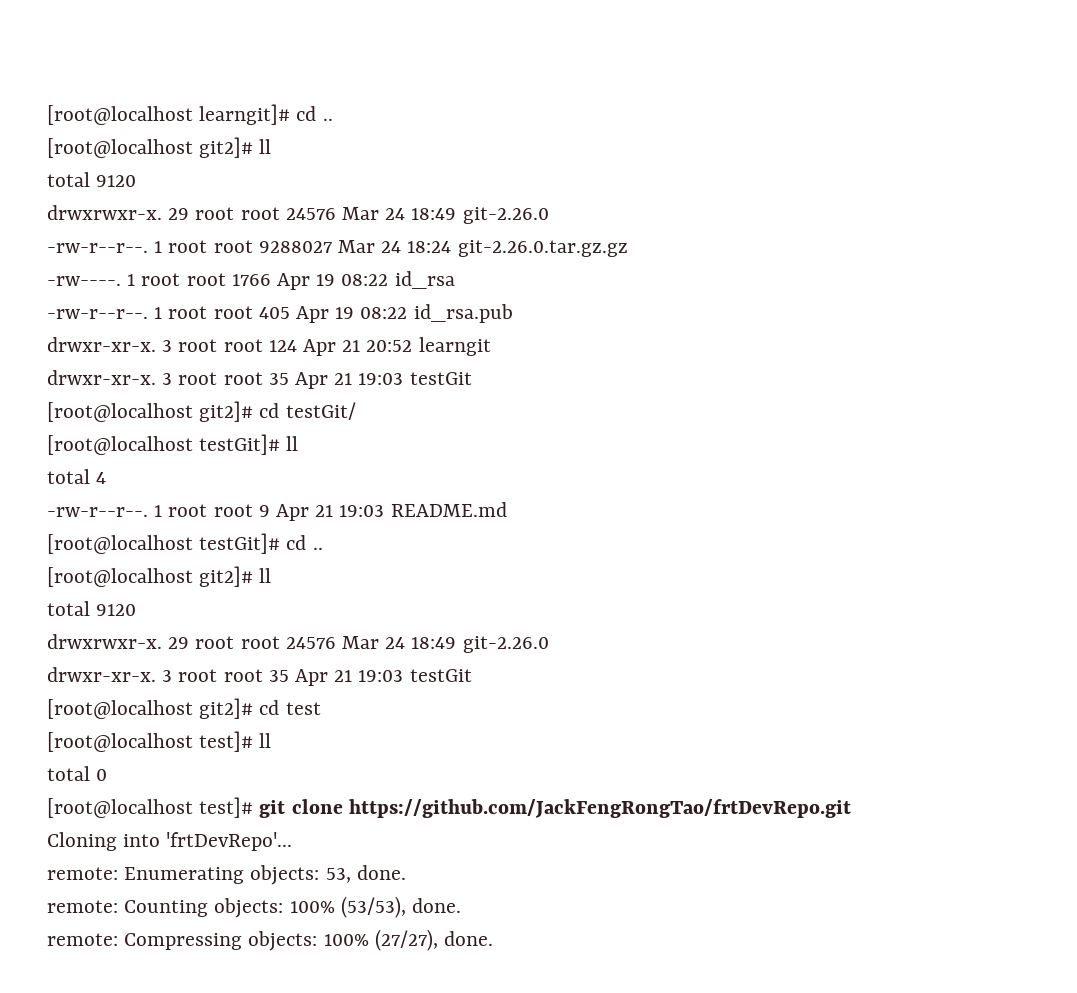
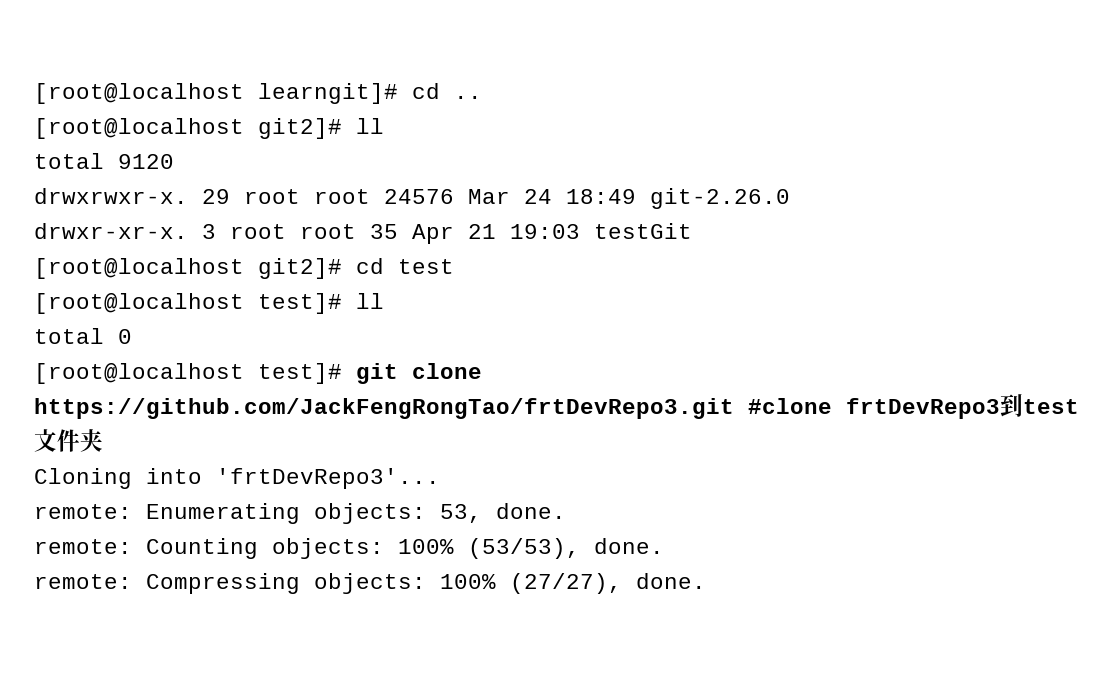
- -rw-r--r--. 1 root root 9288027 Mar 24 18:24 git-2.26.0.tar.gz.gz
- -rw----. 1 root root 1766 Apr 19 08:22 id_rsa
- -rw-r--r--. 1 root root 405 Apr 19 08:22 id_rsa.pub
- drwxr-xr-x. 3 root root 124 Apr 21 20:52 learngit
- drwxr-xr-x. 3 root root 35 Apr 21 19:03 testGit
- [root@localhost git2]# cd testGit/
- [root@localhost testGit]# ll
- total 4
- -rw-r--r--. 1 root root 9 Apr 21 19:03 README.md
- [root@localhost testGit]# cd ..
- [root@localhost git2]# ll
- total 9120
- drwxrwxr-x. 29 root root 24576 Mar 24 18:49 git-2.26.0
- [root@localhost test]# git clone https://github.com/JackFengRongTao/frtDevRepo.git
+ [root@localhost test]# git clone https://github.com/JackFengRongTao/frtDevRepo3.git #clone frtDevRepo3到test文件夹
- Cloning into 'frtDevRepo'...
+ Cloning into 'frtDevRepo3'...

